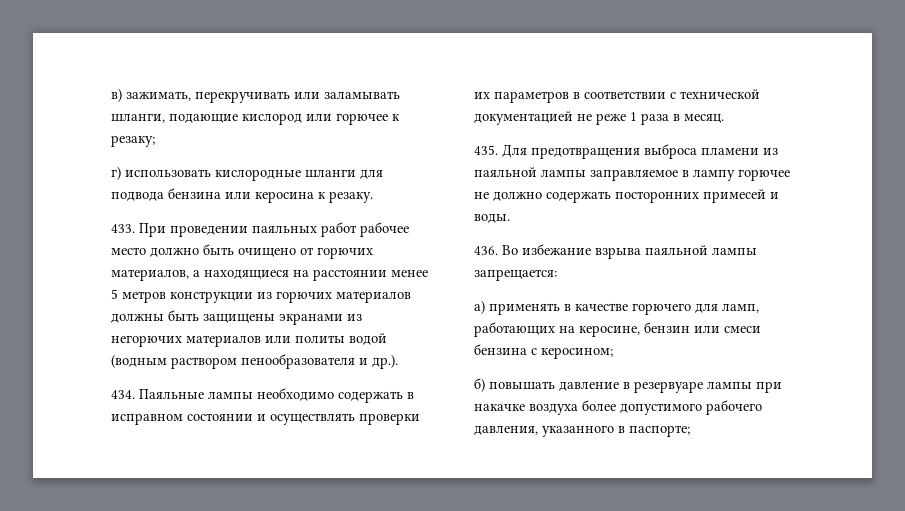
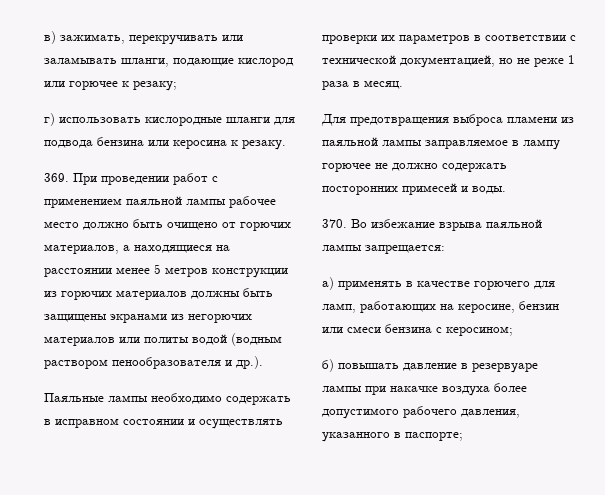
- 433. При проведении паяльных работ рабочее место должно быть очищено от горючих материалов, а находящиеся на расстоянии менее 5 метров конструкции из горючих материалов должны быть защищены экранами из негорючих материалов или политы водой (водным раствором пенообразователя и др.).
+ 369. При проведении работ с применением паяльной лампы рабочее место должно быть очищено от горючих материалов, а находящиеся на расстоянии менее 5 метров конструкции из горючих материалов должны быть защищены экранами из негорючих материалов или политы водой (водным раствором пенообразователя и др.).
- 434. Паяльные лампы необходимо содержать в исправном состоянии и осуществлять проверки их параметров в соответствии с технической документацией не реже 1 раза в месяц.
+ Паяльные лампы необходимо содержать в исправном состоянии и осуществлять проверки их параметров в соответствии с технической документацией, но не реже 1 раза в месяц.
- 435. Для предотвращения выброса пламени из паяльной лампы заправляемое в лампу горючее не должно содержать посторонних примесей и воды.
+ Для предотвращения выброса пламени из паяльной лампы заправляемое в лампу горючее не должно содержать посторонних примесей и воды.
- 436. Во избежание взрыва паяльной лампы запрещается:
+ 370. Во избежание взрыва паяльной лампы запрещается:

